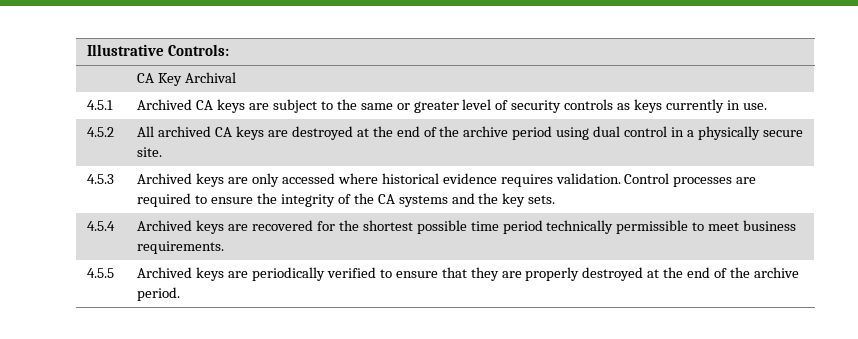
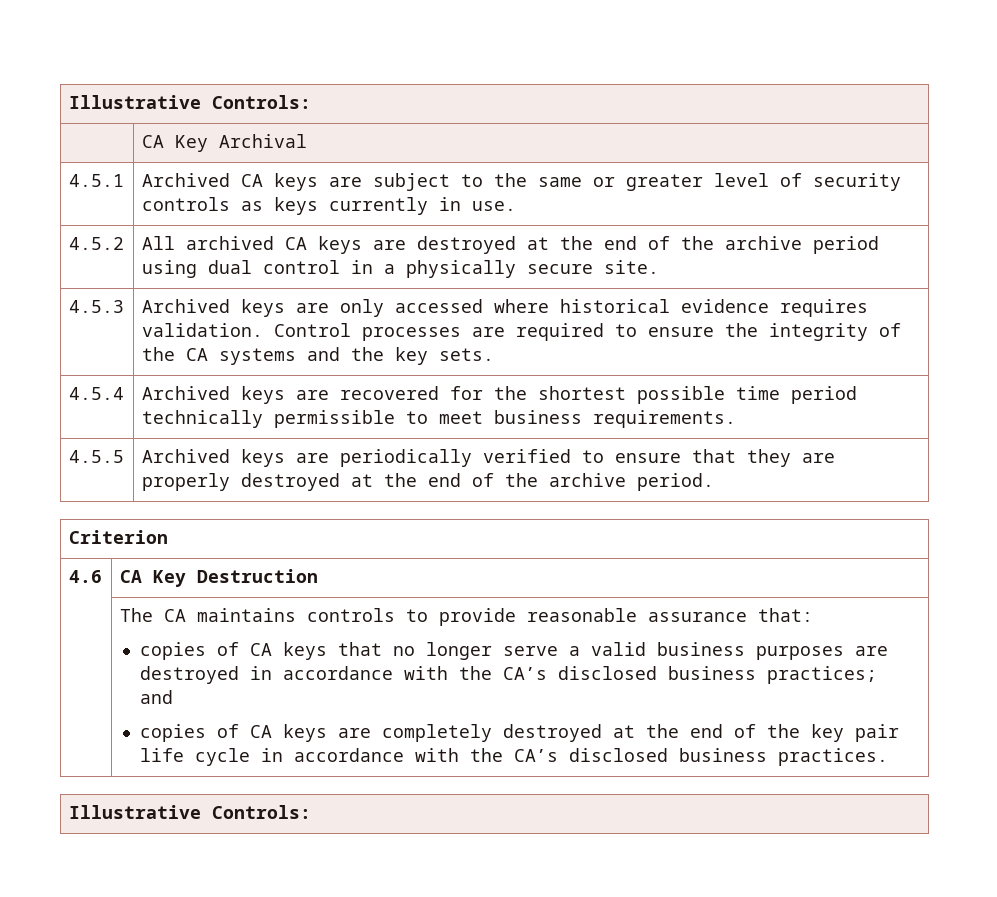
+ Criterion
+ 4.6 | CA Key Destruction
+ | The CA maintains controls to provide reasonable assurance that:
+ copies of CA keys that no longer serve a valid business purposes are destroyed in accordance with the CA’s disclosed business practices; and
+ copies of CA keys are completely destroyed at the end of the key pair life cycle in accordance with the CA’s disclosed business practices.
+ Illustrative Controls:

